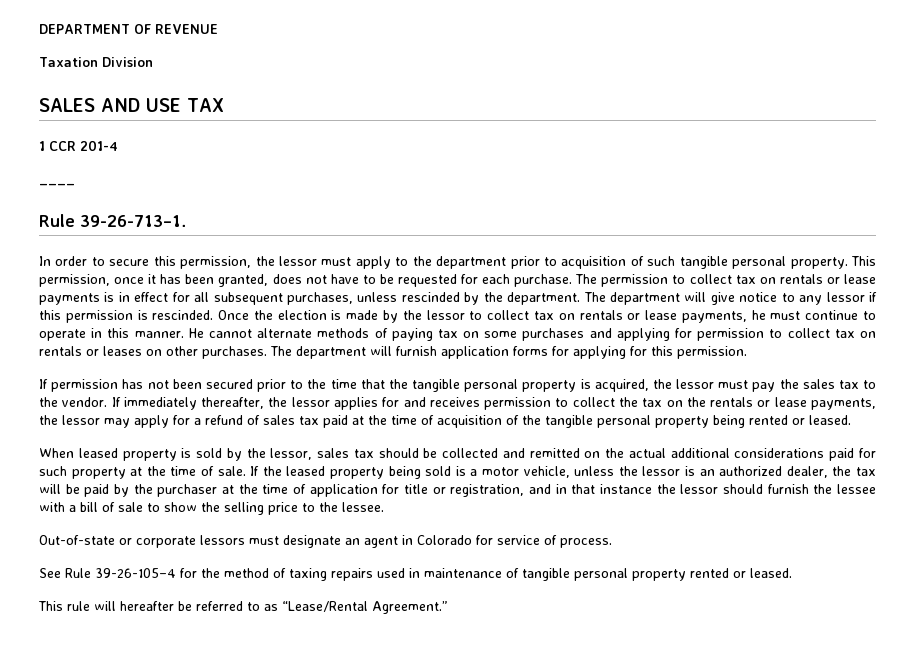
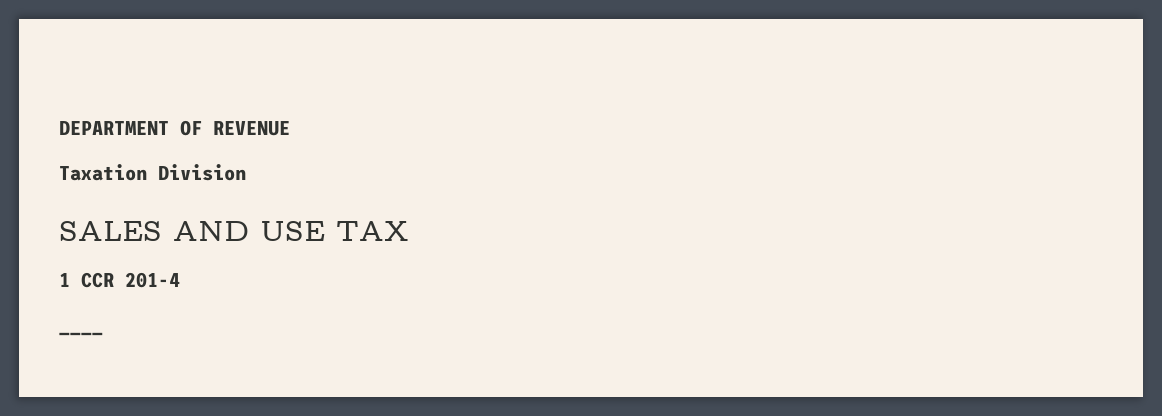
- Rule 39-26-713–1.
- In order to secure this permission, the lessor must apply to the department prior to acquisition of such tangible personal property. This permission, once it has been granted, does not have to be requested for each purchase. The permission to collect tax on rentals or lease payments is in effect for all subsequent purchases, unless rescinded by the department. The department will give notice to any lessor if this permission is rescinded. Once the election is made by the lessor to collect tax on rentals or lease payments, he must continue to operate in this manner. He cannot alternate methods of paying tax on some purchases and applying for permission to collect tax on rentals or leases on other purchases. The department will furnish application forms for applying for this permission.
- If permission has not been secured prior to the time that the tangible personal property is acquired, the lessor must pay the sales tax to the vendor. If immediately thereafter, the lessor applies for and receives permission to collect the tax on the rentals or lease payments, the lessor may apply for a refund of sales tax paid at the time of acquisition of the tangible personal property being rented or leased.
- When leased property is sold by the lessor, sales tax should be collected and remitted on the actual additional considerations paid for such property at the time of sale. If the leased property being sold is a motor vehicle, unless the lessor is an authorized dealer, the tax will be paid by the purchaser at the time of application for title or registration, and in that instance the lessor should furnish the lessee with a bill of sale to show the selling price to the lessee.
- Out-of-state or corporate lessors must designate an agent in Colorado for service of process.
- See Rule 39-26-105–4 for the method of taxing repairs used in maintenance of tangible personal property rented or leased.
- This rule will hereafter be referred to as “Lease/Rental Agreement.”

